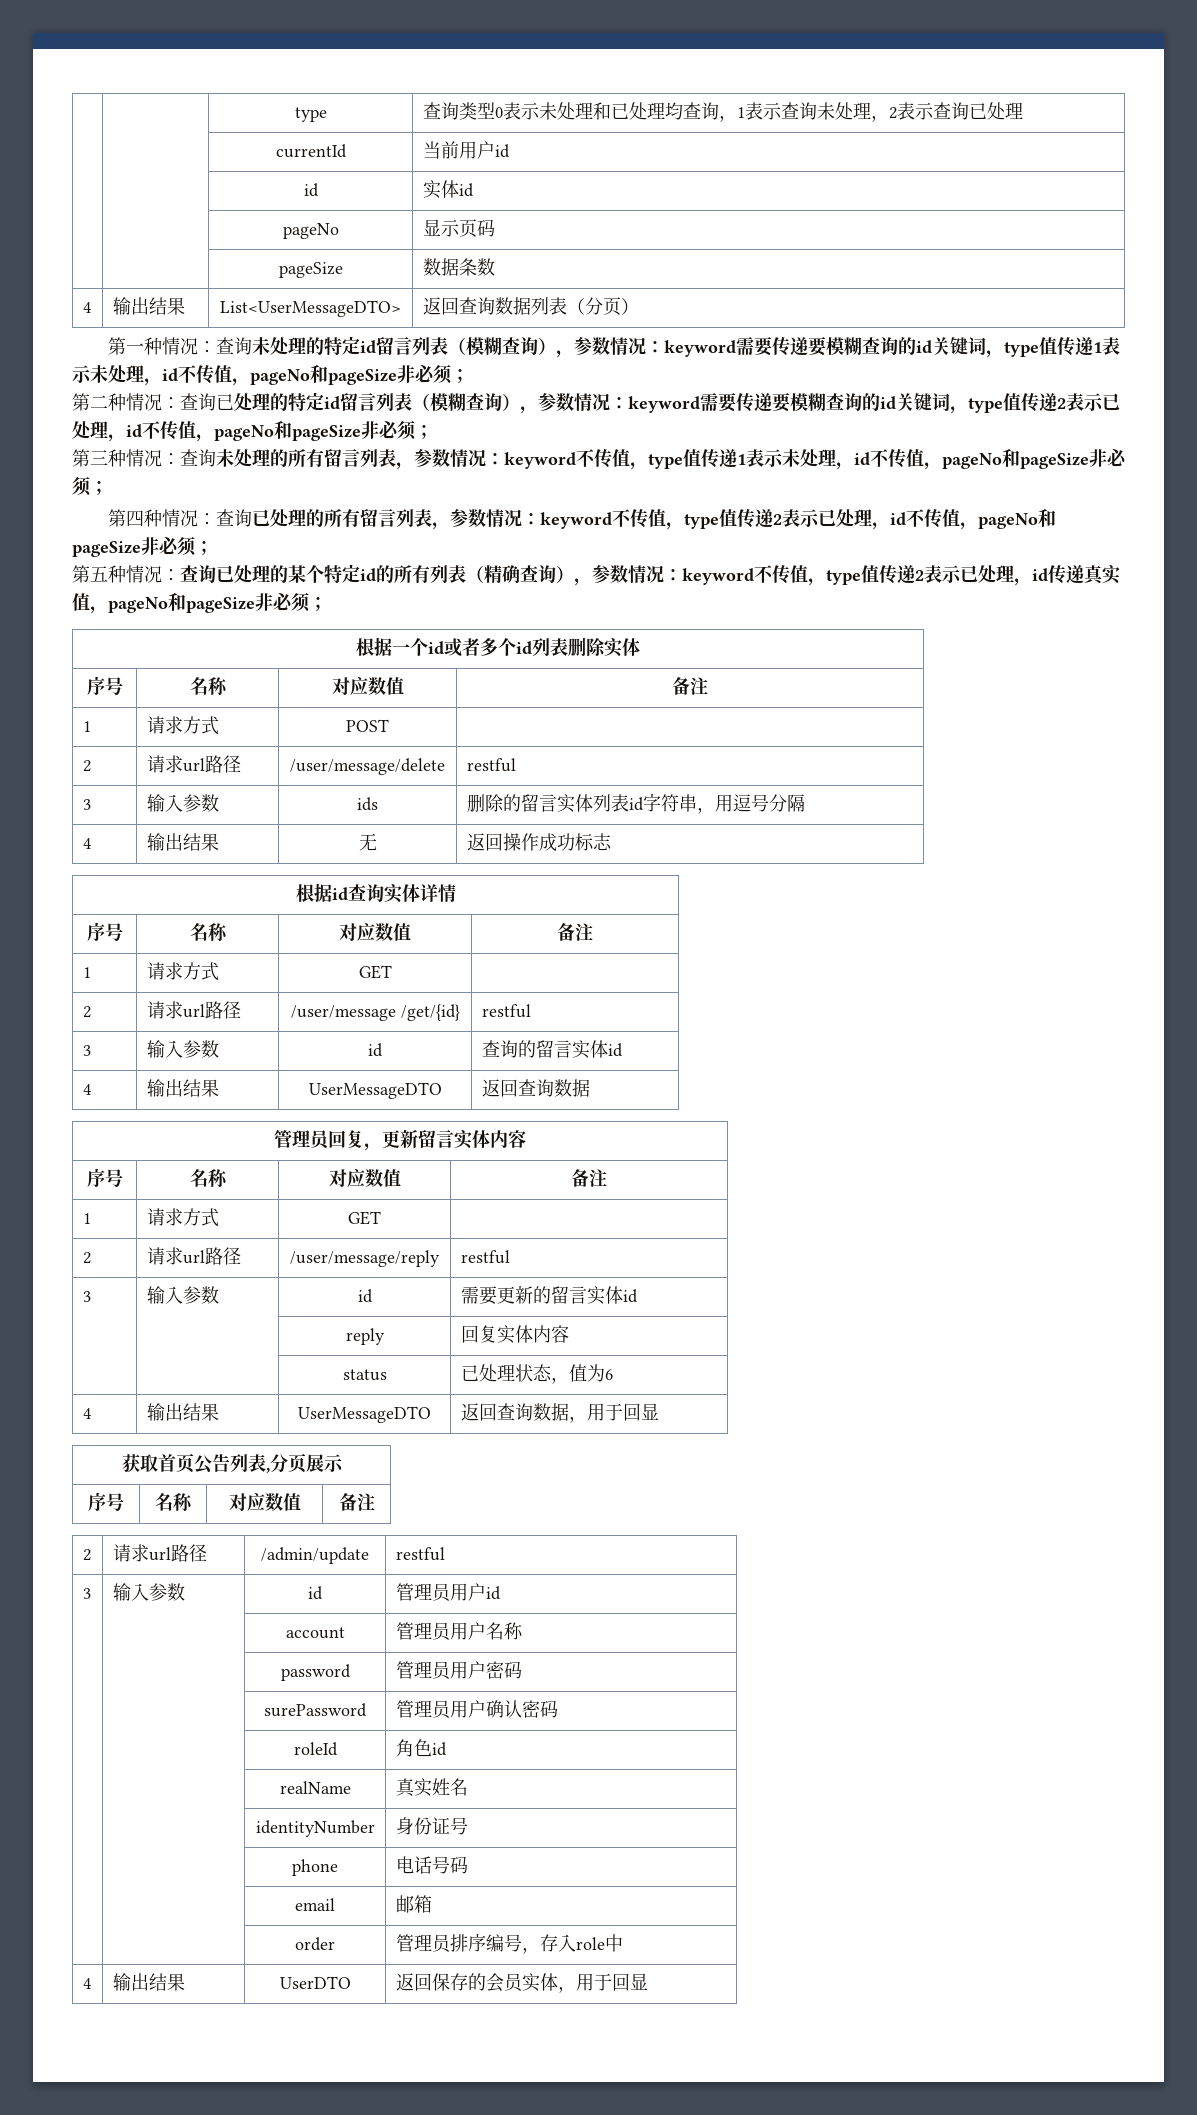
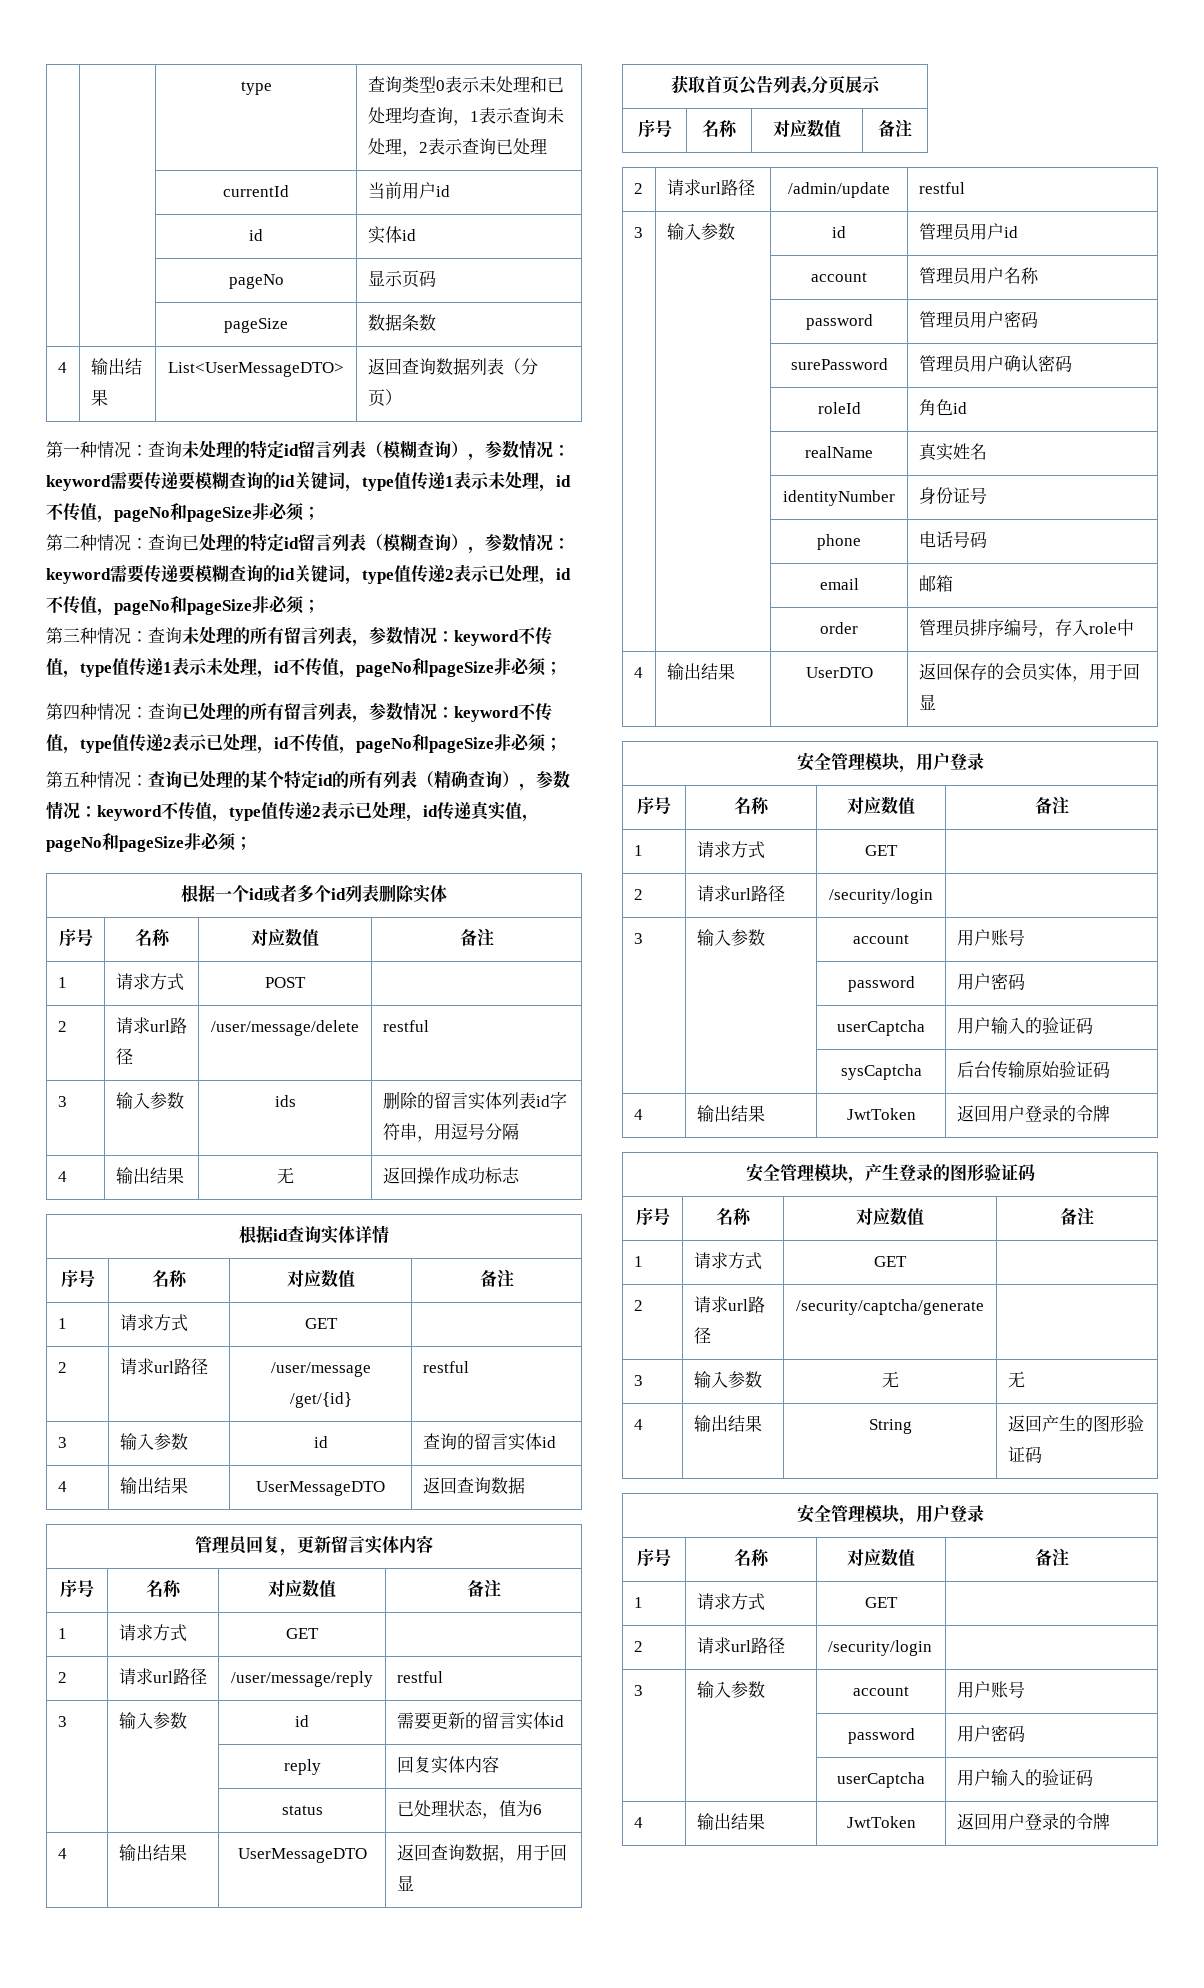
  4 | 输出结果 | UserDTO | 返回保存的会员实体，用于回显
+ 安全管理模块，用户登录
+ 序号 | 名称 | 对应数值 | 备注
+ 1 | 请求方式 | GET |
+ 2 | 请求url路径 | /security/login |
+ 3 | 输入参数 | account | 用户账号
+ | | password | 用户密码
+ | | userCaptcha | 用户输入的验证码
+ | | sysCaptcha | 后台传输原始验证码
+ 4 | 输出结果 | JwtToken | 返回用户登录的令牌
+ 安全管理模块，产生登录的图形验证码
+ 序号 | 名称 | 对应数值 | 备注
+ 1 | 请求方式 | GET |
+ 2 | 请求url路径 | /security/captcha/generate |
+ 3 | 输入参数 | 无 | 无
+ 4 | 输出结果 | String | 返回产生的图形验证码
+ 安全管理模块，用户登录
+ 序号 | 名称 | 对应数值 | 备注
+ 1 | 请求方式 | GET |
+ 2 | 请求url路径 | /security/login |
+ 3 | 输入参数 | account | 用户账号
+ | | password | 用户密码
+ | | userCaptcha | 用户输入的验证码
+ 4 | 输出结果 | JwtToken | 返回用户登录的令牌

